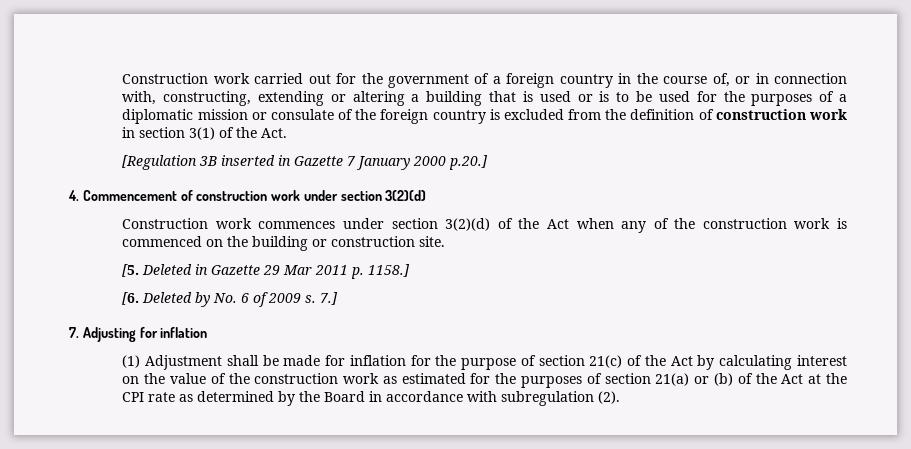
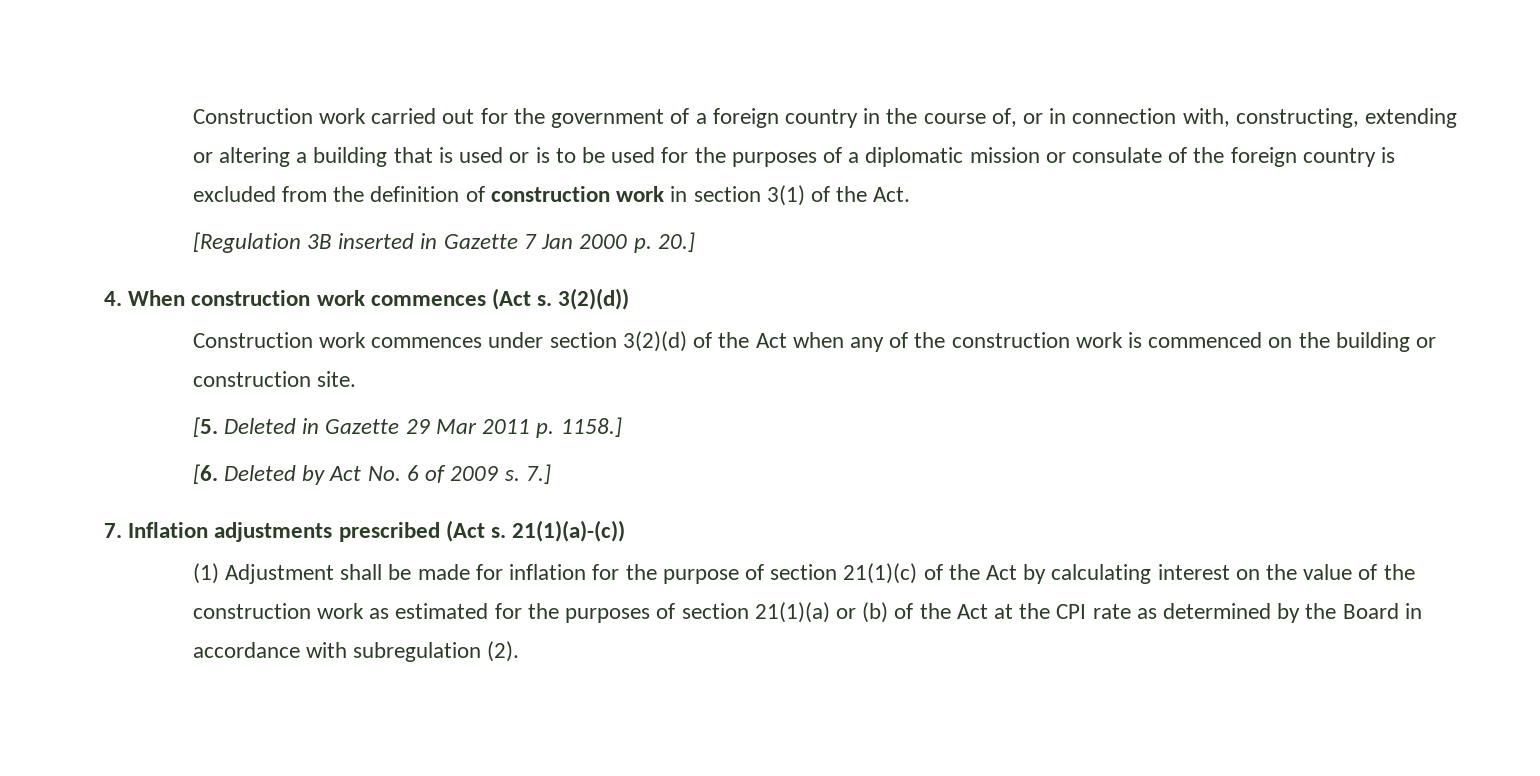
- [Regulation 3B inserted in Gazette 7 January 2000 p.20.]
- 4. Commencement of construction work under section 3(2)(d)
+ [Regulation 3B inserted in Gazette 7 Jan 2000 p. 20.]
+ 4. When construction work commences (Act s. 3(2)(d))
- [6. Deleted by No. 6 of 2009 s.
+ [6. Deleted by Act No. 6 of 2009 s.
- 7. Adjusting for inflation
+ 7. Inflation adjustments prescribed (Act s. 21(1)(a)-(c))
- (1) Adjustment shall be made for inflation for the purpose of section 21(c) of the Act by calculating interest on the value of the construction work as estimated for the purposes of section 21(a) or (b) of the Act at the CPI rate as determined by the Board in accordance with subregulation (2).
+ (1) Adjustment shall be made for inflation for the purpose of section 21(1)(c) of the Act by calculating interest on the value of the construction work as estimated for the purposes of section 21(1)(a) or (b) of the Act at the CPI rate as determined by the Board in accordance with subregulation (2).

